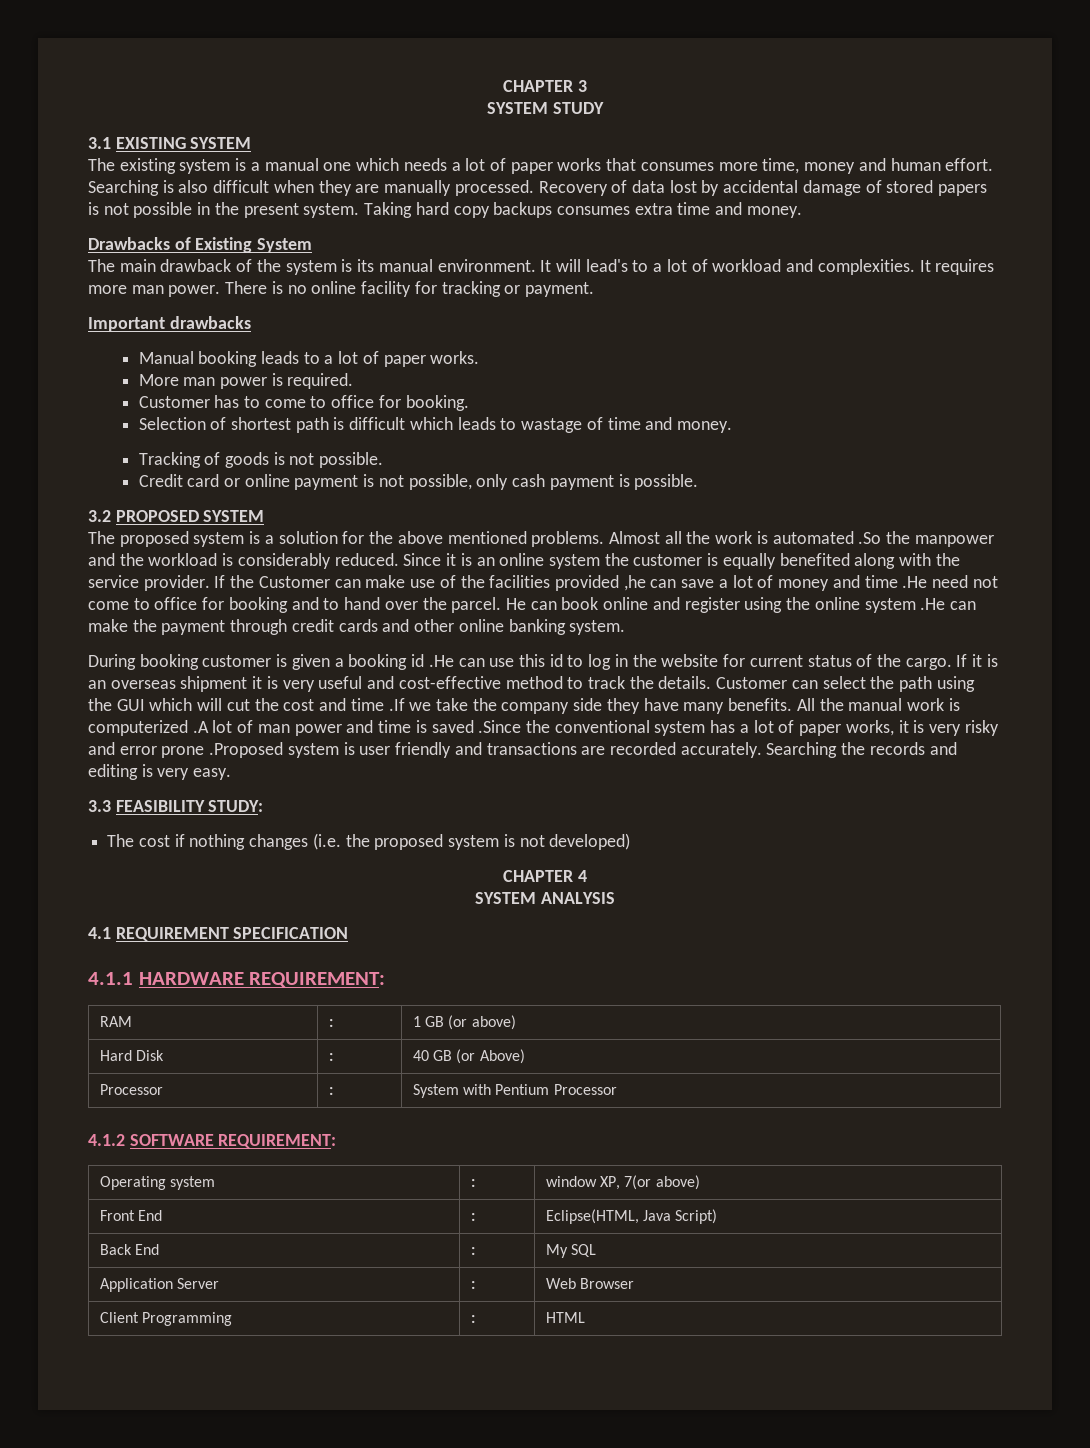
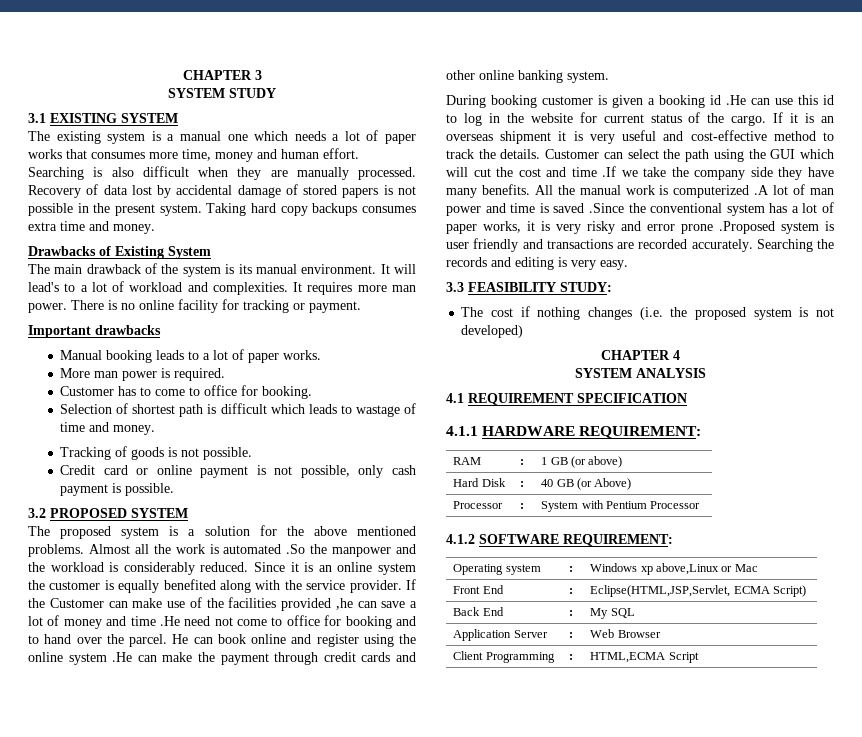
- Operating system | : | window XP, 7(or above)
+ Operating system | : | Windows xp above,Linux or Mac
- Front End | : | Eclipse(HTML, Java Script)
+ Front End | : | Eclipse(HTML,JSP,Servlet, ECMA Script)
- Client Programming | : | HTML
+ Client Programming | : | HTML,ECMA Script

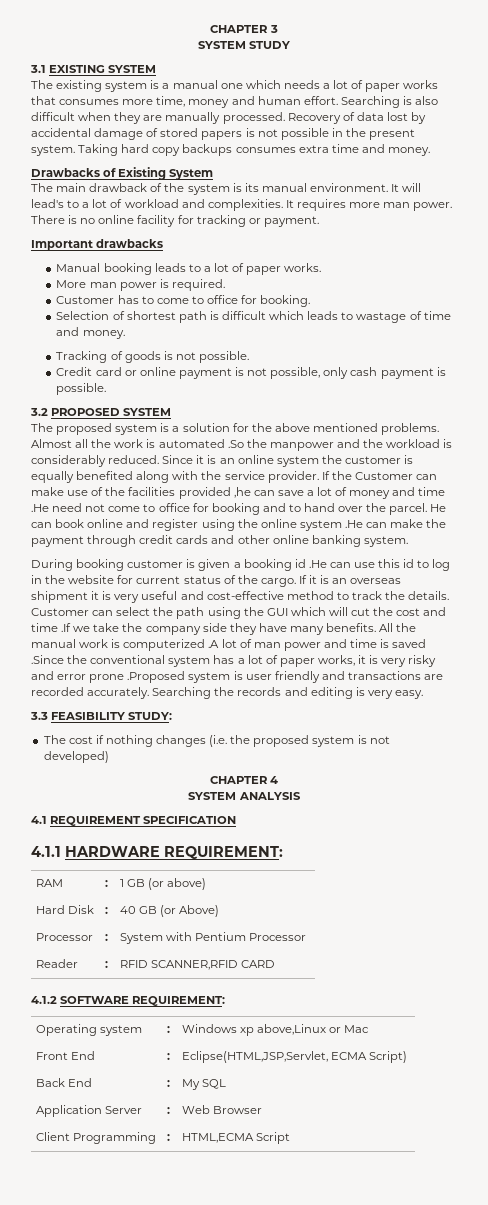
+ Reader | : | RFID SCANNER,RFID CARD

